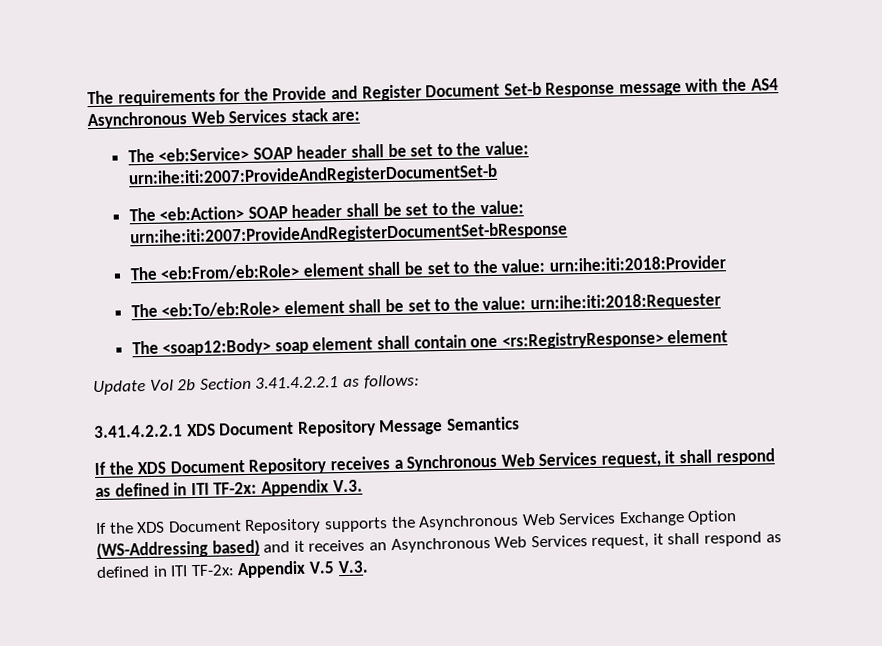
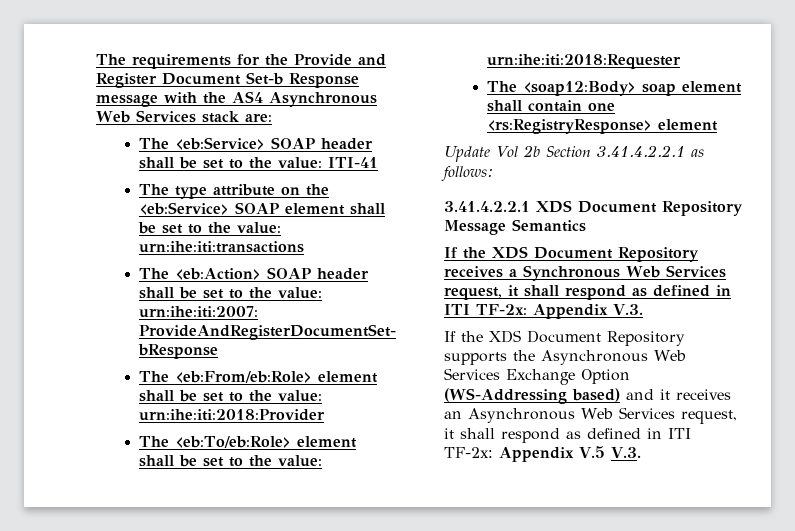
- The <eb:Service> SOAP header shall be set to the value: urn:ihe:iti:2007:ProvideAndRegisterDocumentSet-b
+ The <eb:Service> SOAP header shall be set to the value: ITI-41
+ The type attribute on the <eb:Service> SOAP element shall be set to the value: urn:ihe:iti:transactions

